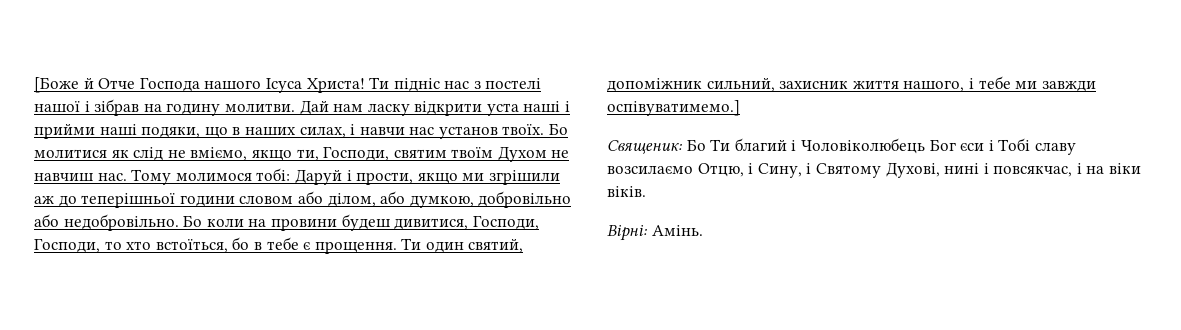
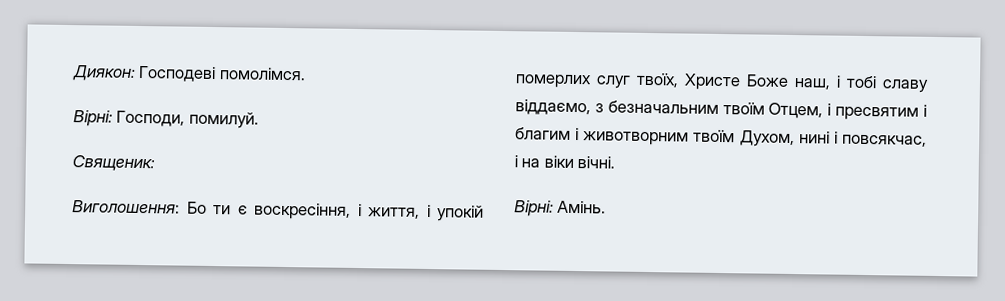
- [Боже й Отче Господа нашого Ісуса Христа! Ти підніс нас з постелі нашої і зібрав на годину молитви. Дай нам ласку відкрити уста наші і прийми наші подяки, що в наших силах, і навчи нас установ твоїх. Бо молитися як слід не вміємо, якщо ти, Господи, святим твоїм Духом не навчиш нас. Тому молимося тобі: Даруй і прости, якщо ми згрішили аж до теперішньої години словом або ділом, або думкою, добровільно або недобровільно. Бо коли на провини будеш дивитися, Господи, Господи, то хто встоїться, бо в тебе є прощення. Ти один святий, допоміжник сильний, захисник життя нашого, і тебе ми завжди оспівуватимемо.]
- Священик: Бо Ти благий і Чоловіколюбець Бог єси і Тобі славу возсилаємо Отцю, і Сину, і Святому Духові, нині і повсякчас, і на віки віків.
+ Диякон: Господеві помолімся.
+ Вірні: Господи, помилуй.
+ Священик:
+ Виголошення: Бо ти є воскресіння, і життя, і упокій померлих слуг твоїх, Христе Боже наш, і тобі славу віддаємо, з безначальним твоїм Отцем, і пресвятим і благим і животворним твоїм Духом, нині і повсякчас, і на віки вічні.

